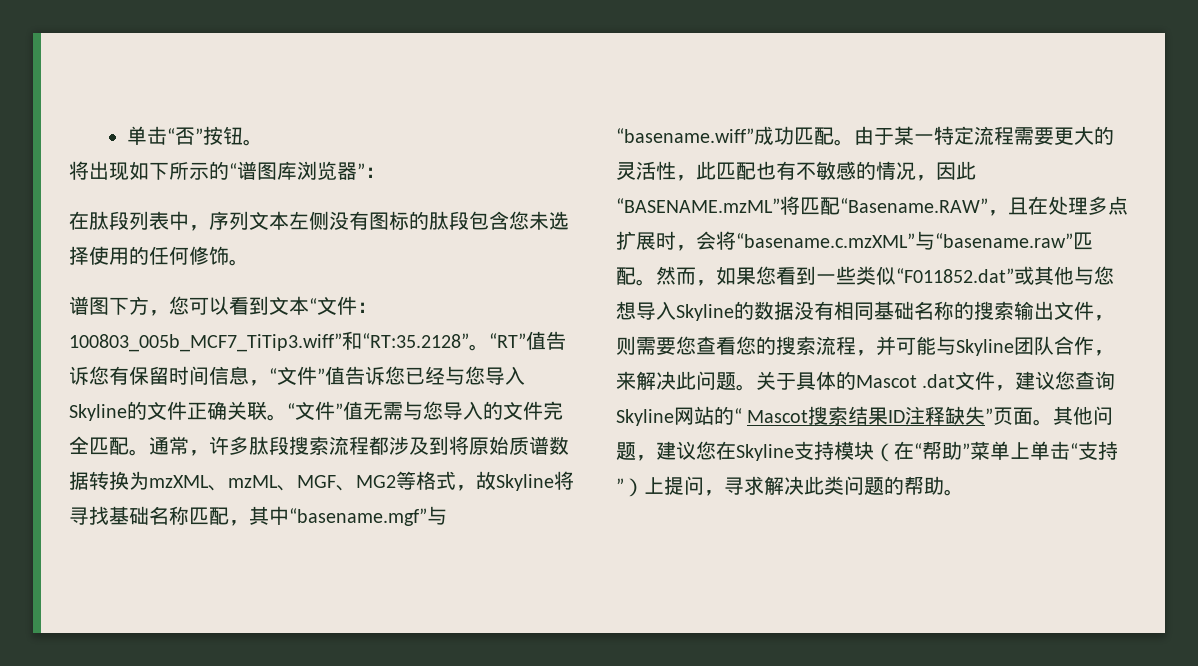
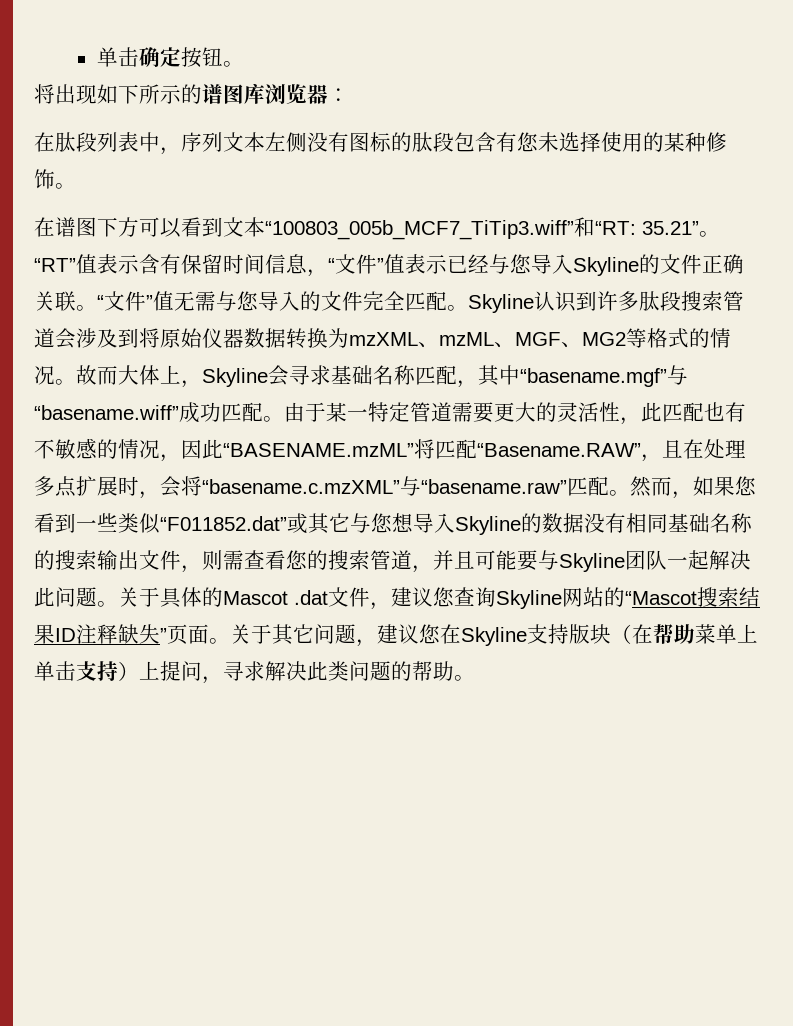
- 单击“否”按钮。
+ 单击确定按钮。
- 将出现如下所示的“谱图库浏览器”：
+ 将出现如下所示的谱图库浏览器：
- 在肽段列表中，序列文本左侧没有图标的肽段包含您未选择使用的任何修饰。
+ 在肽段列表中，序列文本左侧没有图标的肽段包含有您未选择使用的某种修饰。
- 谱图下方，您可以看到文本“文件：100803_005b_MCF7_TiTip3.wiff”和“RT:35.2128”。
+ 在谱图下方可以看到文本“100803_005b_MCF7_TiTip3.wiff”和“RT: 35.21”。
- “RT”值告诉您有保留时间信息，“文件”值告诉您已经与您导入Skyline的文件正确关联。
+ “RT”值表示含有保留时间信息，“文件”值表示已经与您导入Skyline的文件正确关联。
- 通常，许多肽段搜索流程都涉及到将原始质谱数据转换为mzXML、mzML、MGF、MG2等格式，故Skyline将寻找基础名称匹配，其中“basename.mgf”与“basename.wiff”成功匹配。
+ Skyline认识到许多肽段搜索管道会涉及到将原始仪器数据转换为mzXML、mzML、MGF、MG2等格式的情况。故而大体上，Skyline会寻求基础名称匹配，其中“basename.mgf”与“basename.wiff”成功匹配。
- 由于某一特定流程需要更大的灵活性，此匹配也有不敏感的情况，因此“BASENAME.mzML”将匹配“Basename.RAW”，且在处理多点扩展时，会将“basename.c.mzXML”与“basename.raw”匹配。
+ 由于某一特定管道需要更大的灵活性，此匹配也有不敏感的情况，因此“BASENAME.mzML”将匹配“Basename.RAW”，且在处理多点扩展时，会将“basename.c.mzXML”与“basename.raw”匹配。
- 然而，如果您看到一些类似“F011852.dat”或其他与您想导入Skyline的数据没有相同基础名称的搜索输出文件，则需要您查看您的搜索流程，并可能与Skyline团队合作，来解决此问题。
+ 然而，如果您看到一些类似“F011852.dat”或其它与您想导入Skyline的数据没有相同基础名称的搜索输出文件，则需查看您的搜索管道，并且可能要与Skyline团队一起解决此问题。
- 关于具体的Mascot .dat文件，建议您查询Skyline网站的“ Mascot搜索结果ID注释缺失”页面。
+ 关于具体的Mascot .dat文件，建议您查询Skyline网站的“Mascot搜索结果ID注释缺失”页面。
- 其他问题，建议您在Skyline支持模块（在“帮助”菜单上单击“支持”）上提问，寻求解决此类问题的帮助。
+ 关于其它问题，建议您在Skyline支持版块（在帮助菜单上单击支持）上提问，寻求解决此类问题的帮助。

